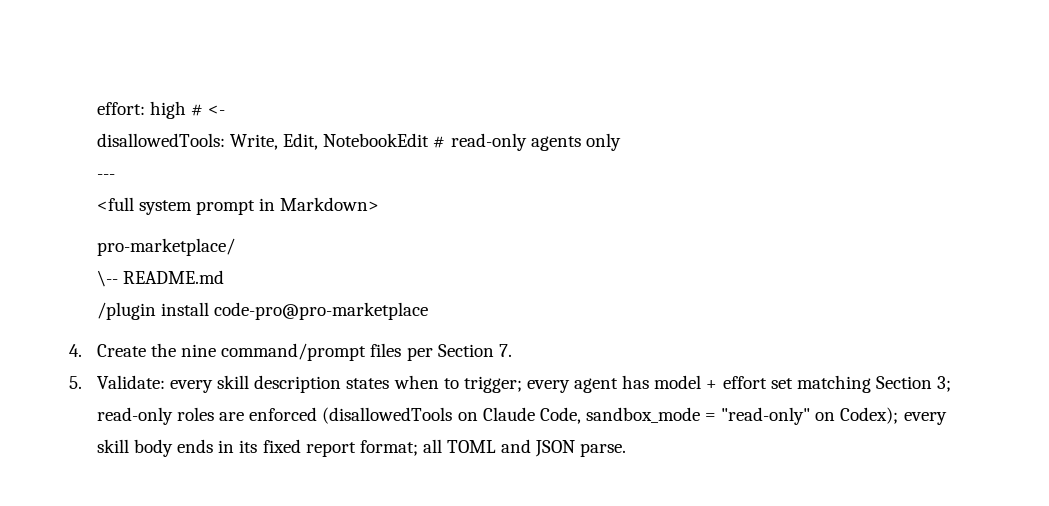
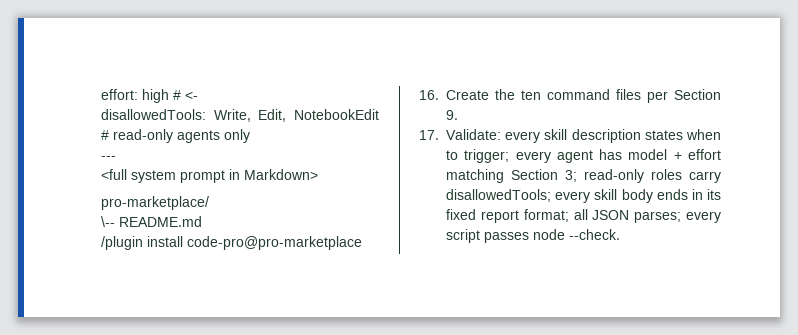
- 4. Create the nine command/prompt files per Section 7.
- 5. Validate: every skill description states when to trigger; every agent has model + effort set matching Section 3; read-only roles are enforced (disallowedTools on Claude Code, sandbox_mode = "read-only" on Codex); every skill body ends in its fixed report format; all TOML and JSON parse.
+ 16. Create the ten command files per Section 9.
+ 17. Validate: every skill description states when to trigger; every agent has model + effort matching Section 3; read-only roles carry disallowedTools; every skill body ends in its fixed report format; all JSON parses; every script passes node --check.

